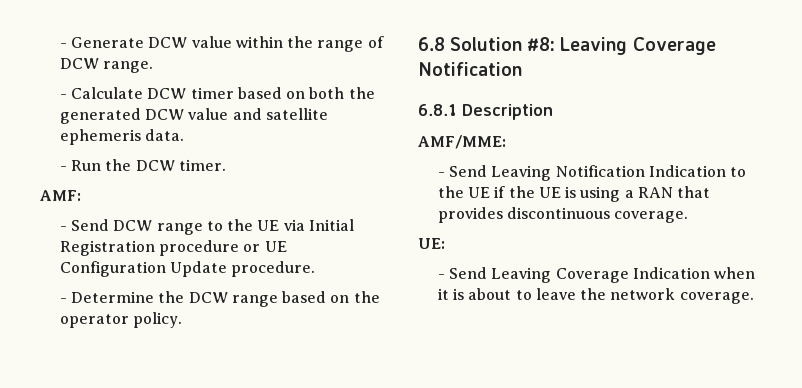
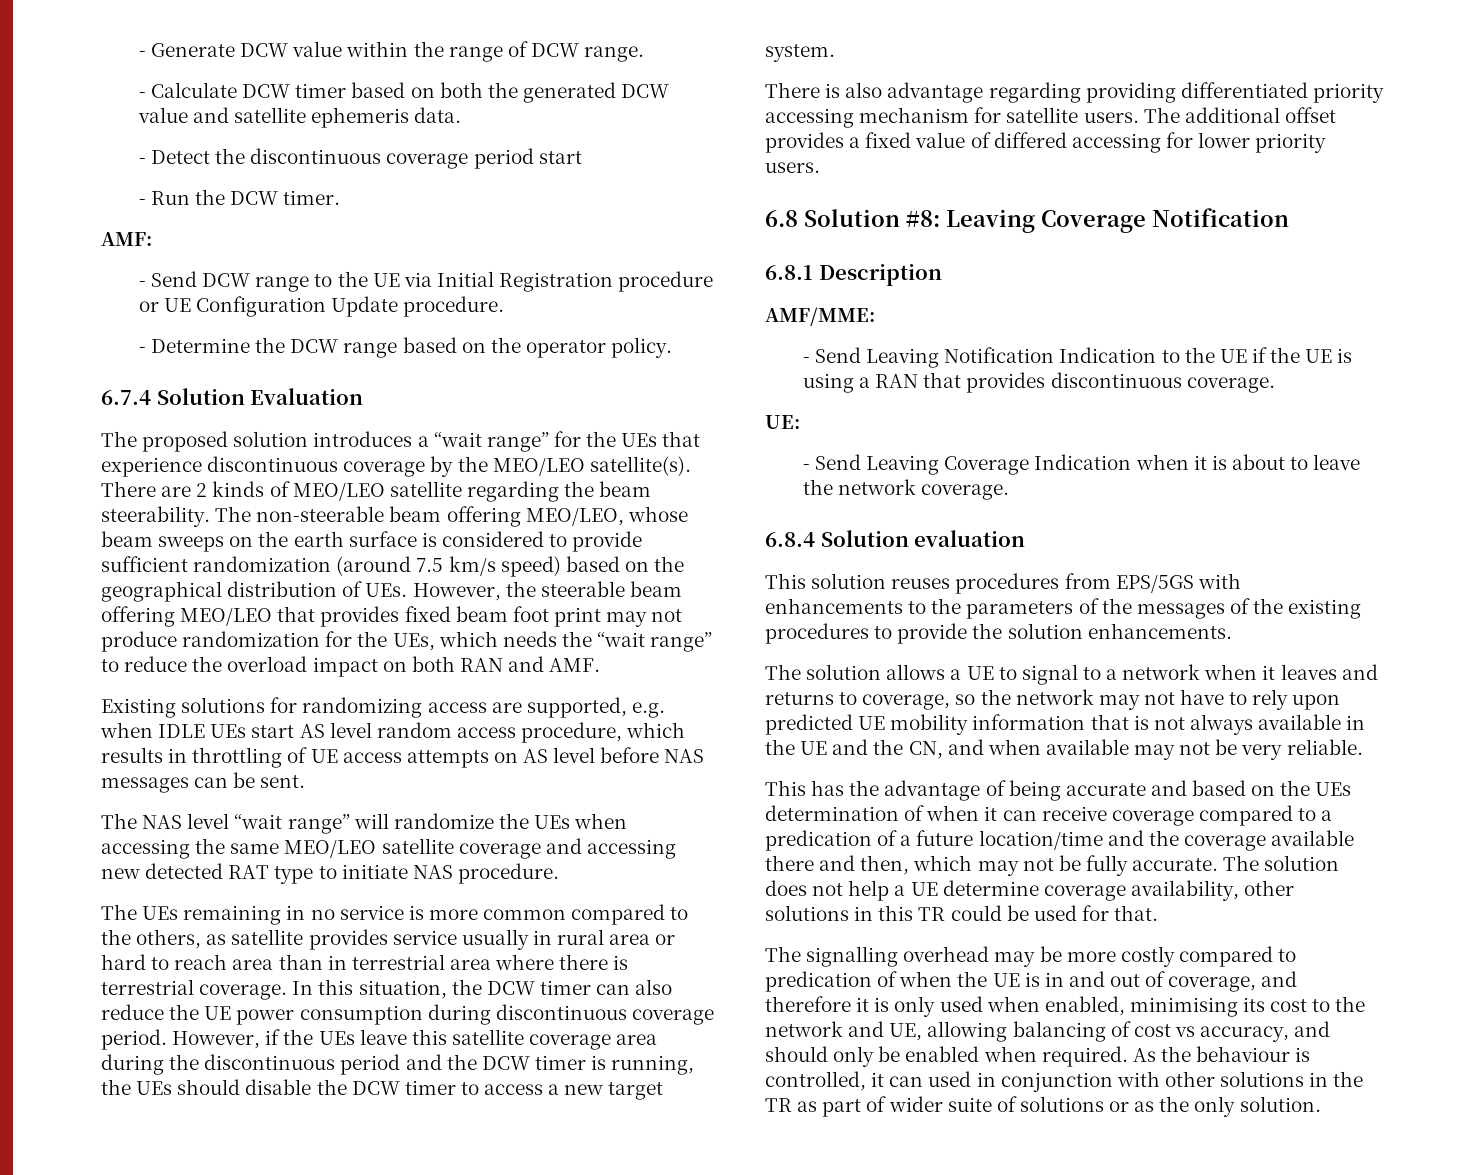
+ - Detect the discontinuous coverage period start
+ 6.7.4 Solution Evaluation
+ The proposed solution introduces a “wait range” for the UEs that experience discontinuous coverage by the MEO/LEO satellite(s). There are 2 kinds of MEO/LEO satellite regarding the beam steerability. The non-steerable beam offering MEO/LEO, whose beam sweeps on the earth surface is considered to provide sufficient randomization (around 7.5 km/s speed) based on the geographical distribution of UEs. However, the steerable beam offering MEO/LEO that provides fixed beam foot print may not produce randomization for the UEs, which needs the “wait range” to reduce the overload impact on both RAN and AMF.
+ Existing solutions for randomizing access are supported, e.g. when IDLE UEs start AS level random access procedure, which results in throttling of UE access attempts on AS level before NAS messages can be sent.
+ The NAS level “wait range” will randomize the UEs when accessing the same MEO/LEO satellite coverage and accessing new detected RAT type to initiate NAS procedure.
+ The UEs remaining in no service is more common compared to the others, as satellite provides service usually in rural area or hard to reach area than in terrestrial area where there is terrestrial coverage. In this situation, the DCW timer can also reduce the UE power consumption during discontinuous coverage period. However, if the UEs leave this satellite coverage area during the discontinuous period and the DCW timer is running, the UEs should disable the DCW timer to access a new target system.
+ There is also advantage regarding providing differentiated priority accessing mechanism for satellite users. The additional offset provides a fixed value of differed accessing for lower priority users.
+ 6.8.4 Solution evaluation
+ This solution reuses procedures from EPS/5GS with enhancements to the parameters of the messages of the existing procedures to provide the solution enhancements.
+ The solution allows a UE to signal to a network when it leaves and returns to coverage, so the network may not have to rely upon predicted UE mobility information that is not always available in the UE and the CN, and when available may not be very reliable.
+ This has the advantage of being accurate and based on the UEs determination of when it can receive coverage compared to a predication of a future location/time and the coverage available there and then, which may not be fully accurate. The solution does not help a UE determine coverage availability, other solutions in this TR could be used for that.
+ The signalling overhead may be more costly compared to predication of when the UE is in and out of coverage, and therefore it is only used when enabled, minimising its cost to the network and UE, allowing balancing of cost vs accuracy, and should only be enabled when required. As the behaviour is controlled, it can used in conjunction with other solutions in the TR as part of wider suite of solutions or as the only solution.

